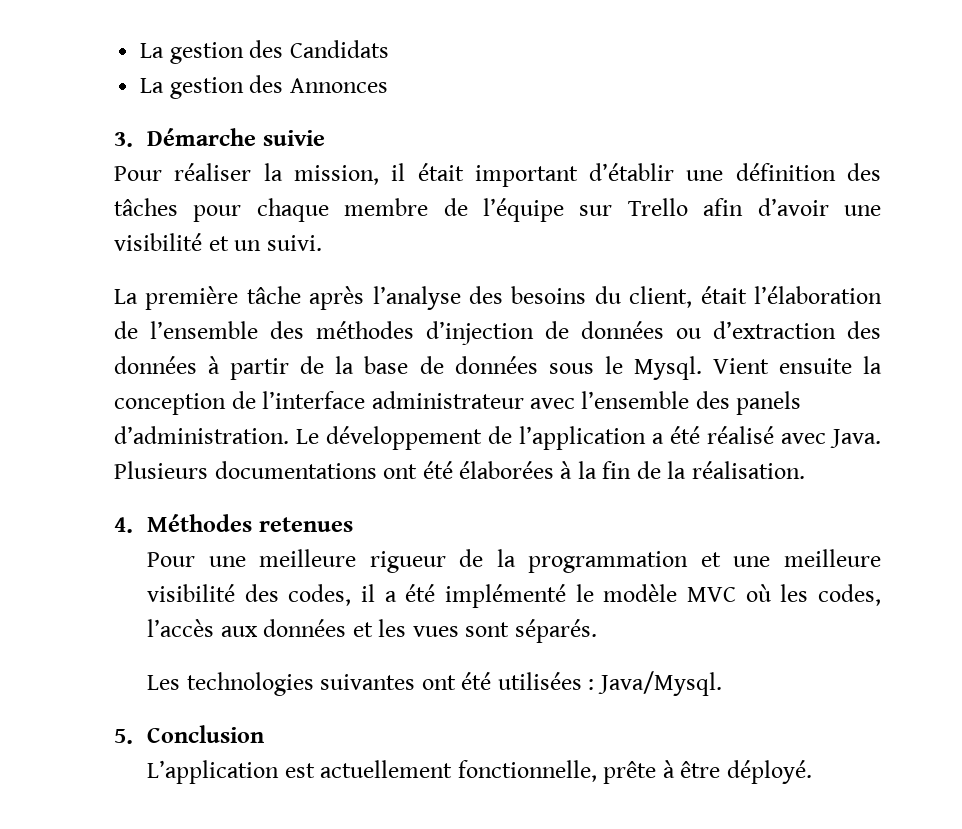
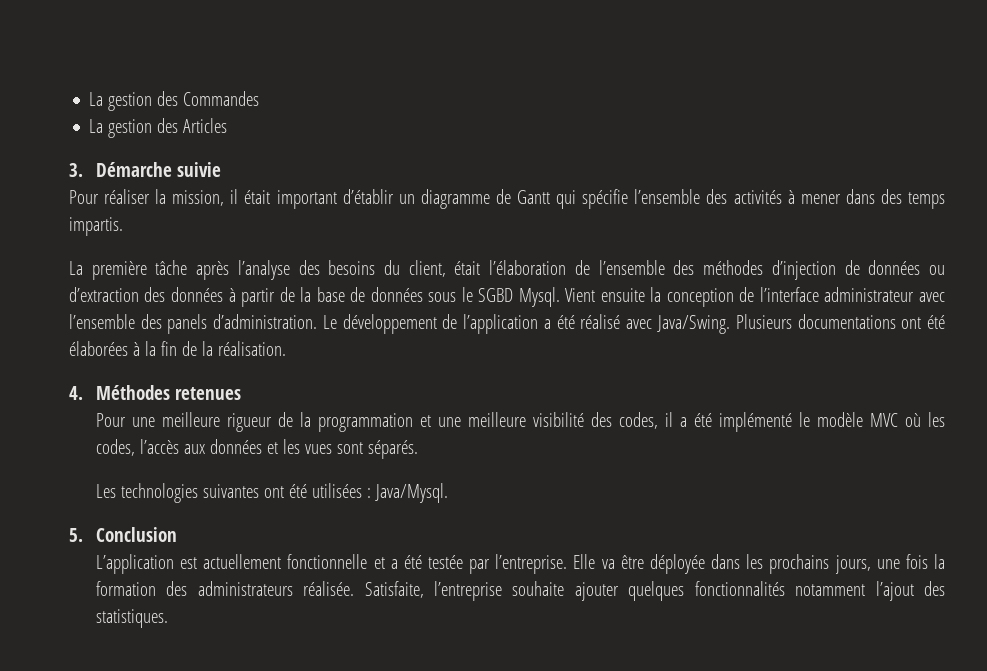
- La gestion des Candidats
- La gestion des Annonces
+ La gestion des Commandes
+ La gestion des Articles
- Pour réaliser la mission, il était important d’établir une définition des tâches pour chaque membre de l’équipe sur Trello afin d’avoir une visibilité et un suivi.
+ Pour réaliser la mission, il était important d’établir un diagramme de Gantt qui spécifie l’ensemble des activités à mener dans des temps impartis.
- La première tâche après l’analyse des besoins du client, était l’élaboration de l’ensemble des méthodes d’injection de données ou d’extraction des données à partir de la base de données sous le Mysql.
+ La première tâche après l’analyse des besoins du client, était l’élaboration de l’ensemble des méthodes d’injection de données ou d’extraction des données à partir de la base de données sous le SGBD Mysql.
- Le développement de l’application a été réalisé avec Java.
+ Le développement de l’application a été réalisé avec Java/Swing.
- L’application est actuellement fonctionnelle, prête à être déployé.
+ L’application est actuellement fonctionnelle et a été testée par l’entreprise. Elle va être déployée dans les prochains jours, une fois la formation des administrateurs réalisée. Satisfaite, l’entreprise souhaite ajouter quelques fonctionnalités notamment l’ajout des statistiques.

